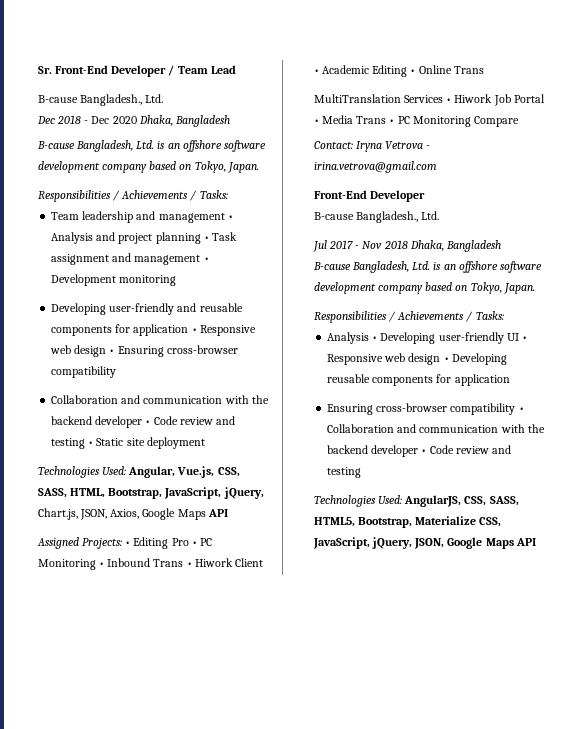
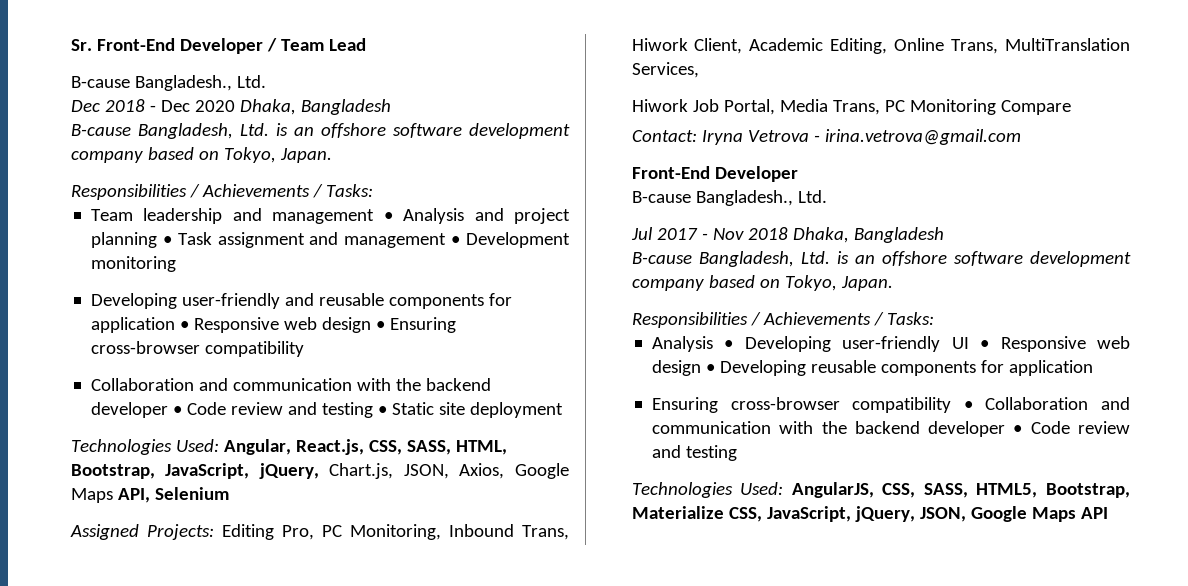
- Technologies Used: Angular, Vue.js, CSS, SASS, HTML, Bootstrap, JavaScript, jQuery, Chart.js, JSON, Axios, Google Maps API
+ Technologies Used: Angular, React.js, CSS, SASS, HTML, Bootstrap, JavaScript, jQuery, Chart.js, JSON, Axios, Google Maps API, Selenium
- Assigned Projects: • Editing Pro • PC Monitoring • Inbound Trans • Hiwork Client • Academic Editing • Online Trans
- MultiTranslation Services • Hiwork Job Portal • Media Trans • PC Monitoring Compare
+ Assigned Projects: Editing Pro, PC Monitoring, Inbound Trans, Hiwork Client, Academic Editing, Online Trans, MultiTranslation Services,
+ Hiwork Job Portal, Media Trans, PC Monitoring Compare

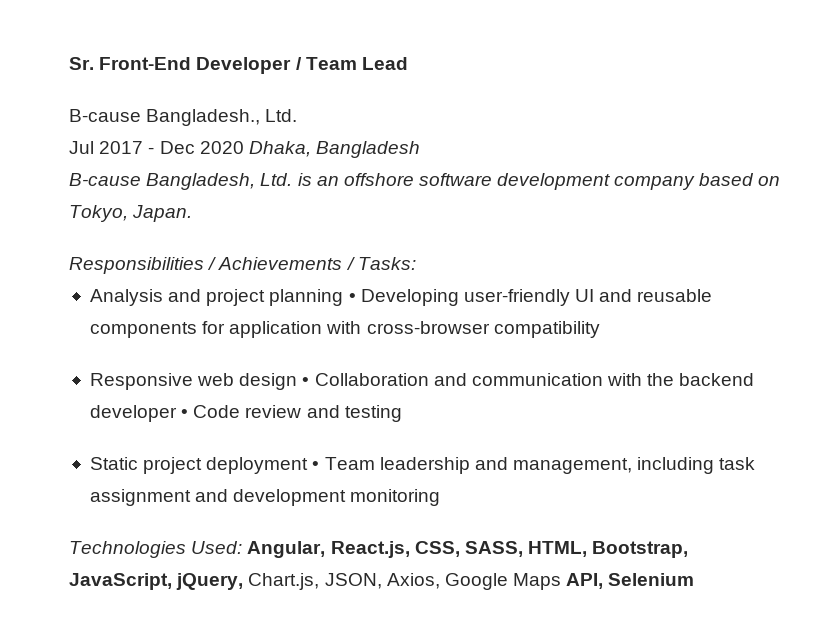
- Dec 2018 - Dec 2020 Dhaka, Bangladesh
+ Jul 2017 - Dec 2020 Dhaka, Bangladesh
- Team leadership and management • Analysis and project planning • Task assignment and management • Development monitoring
- Developing user-friendly and reusable components for application • Responsive web design • Ensuring cross-browser compatibility
- Collaboration and communication with the backend developer • Code review and testing • Static site deployment
+ Analysis and project planning • Developing user-friendly UI and reusable components for application with cross-browser compatibility
+ Responsive web design • Collaboration and communication with the backend developer • Code review and testing
+ Static project deployment • Team leadership and management, including task assignment and development monitoring
- Assigned Projects: Editing Pro, PC Monitoring, Inbound Trans, Hiwork Client, Academic Editing, Online Trans, MultiTranslation Services,
- Hiwork Job Portal, Media Trans, PC Monitoring Compare
- Contact: Iryna Vetrova - irina.vetrova@gmail.com
- Front-End Developer
- B-cause Bangladesh., Ltd.
- Jul 2017 - Nov 2018 Dhaka, Bangladesh
- B-cause Bangladesh, Ltd. is an offshore software development company based on Tokyo, Japan.
- Responsibilities / Achievements / Tasks:
- Analysis • Developing user-friendly UI • Responsive web design • Developing reusable components for application
- Ensuring cross-browser compatibility • Collaboration and communication with the backend developer • Code review and testing
- Technologies Used: AngularJS, CSS, SASS, HTML5, Bootstrap, Materialize CSS, JavaScript, jQuery, JSON, Google Maps API

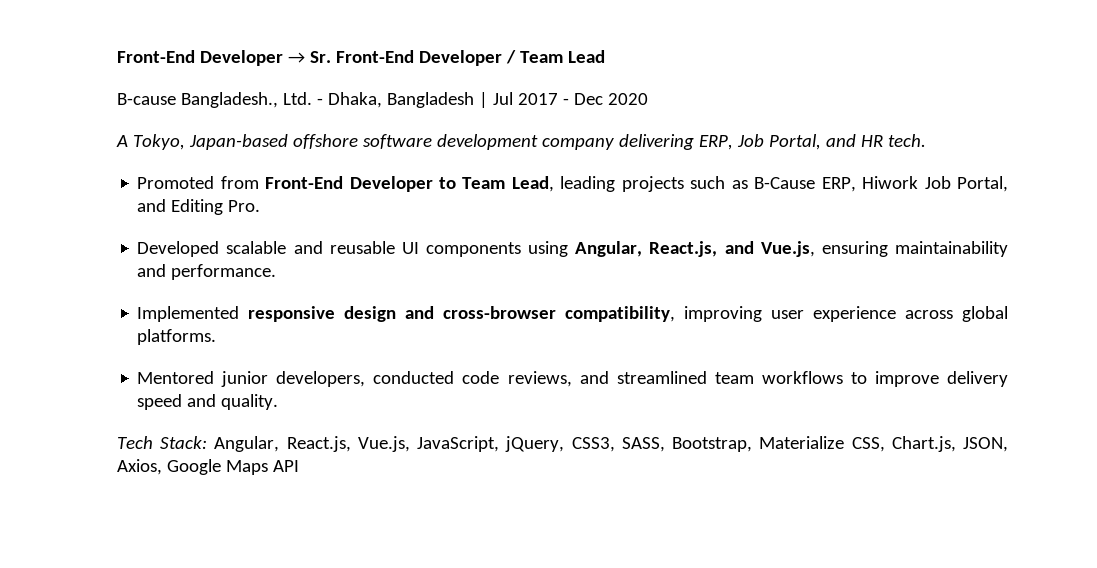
- Sr. Front-End Developer / Team Lead
+ Front-End Developer → Sr. Front-End Developer / Team Lead
- B-cause Bangladesh., Ltd.
- Jul 2017 - Dec 2020 Dhaka, Bangladesh
- B-cause Bangladesh, Ltd. is an offshore software development company based on Tokyo, Japan.
- Responsibilities / Achievements / Tasks:
- Analysis and project planning • Developing user-friendly UI and reusable components for application with cross-browser compatibility
- Responsive web design • Collaboration and communication with the backend developer • Code review and testing
- Static project deployment • Team leadership and management, including task assignment and development monitoring
- Technologies Used: Angular, React.js, CSS, SASS, HTML, Bootstrap, JavaScript, jQuery, Chart.js, JSON, Axios, Google Maps API, Selenium
+ B-cause Bangladesh., Ltd. - Dhaka, Bangladesh | Jul 2017 - Dec 2020
+ A Tokyo, Japan-based offshore software development company delivering ERP, Job Portal, and HR tech.
+ Promoted from Front-End Developer to Team Lead, leading projects such as B-Cause ERP, Hiwork Job Portal, and Editing Pro.
+ Developed scalable and reusable UI components using Angular, React.js, and Vue.js, ensuring maintainability and performance.
+ Implemented responsive design and cross-browser compatibility, improving user experience across global platforms.
+ Mentored junior developers, conducted code reviews, and streamlined team workflows to improve delivery speed and quality.
+ Tech Stack: Angular, React.js, Vue.js, JavaScript, jQuery, CSS3, SASS, Bootstrap, Materialize CSS, Chart.js, JSON, Axios, Google Maps API

